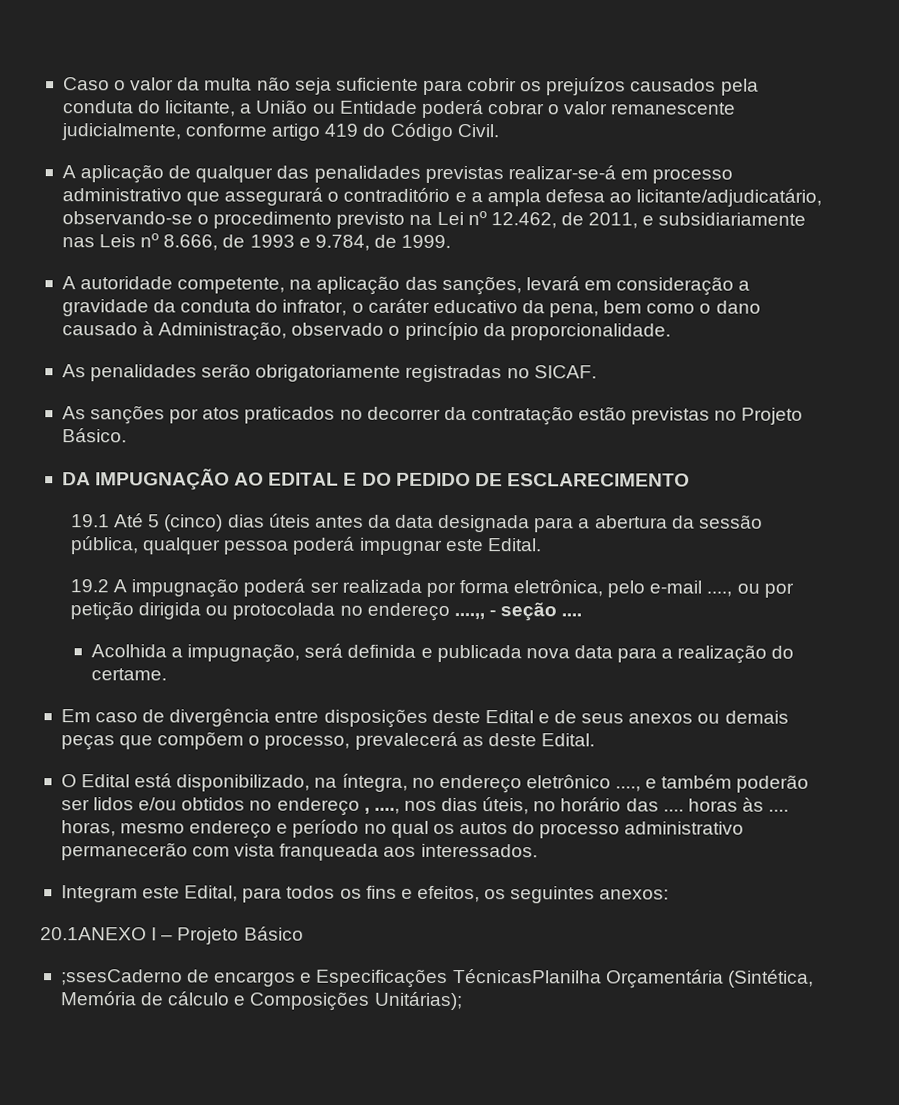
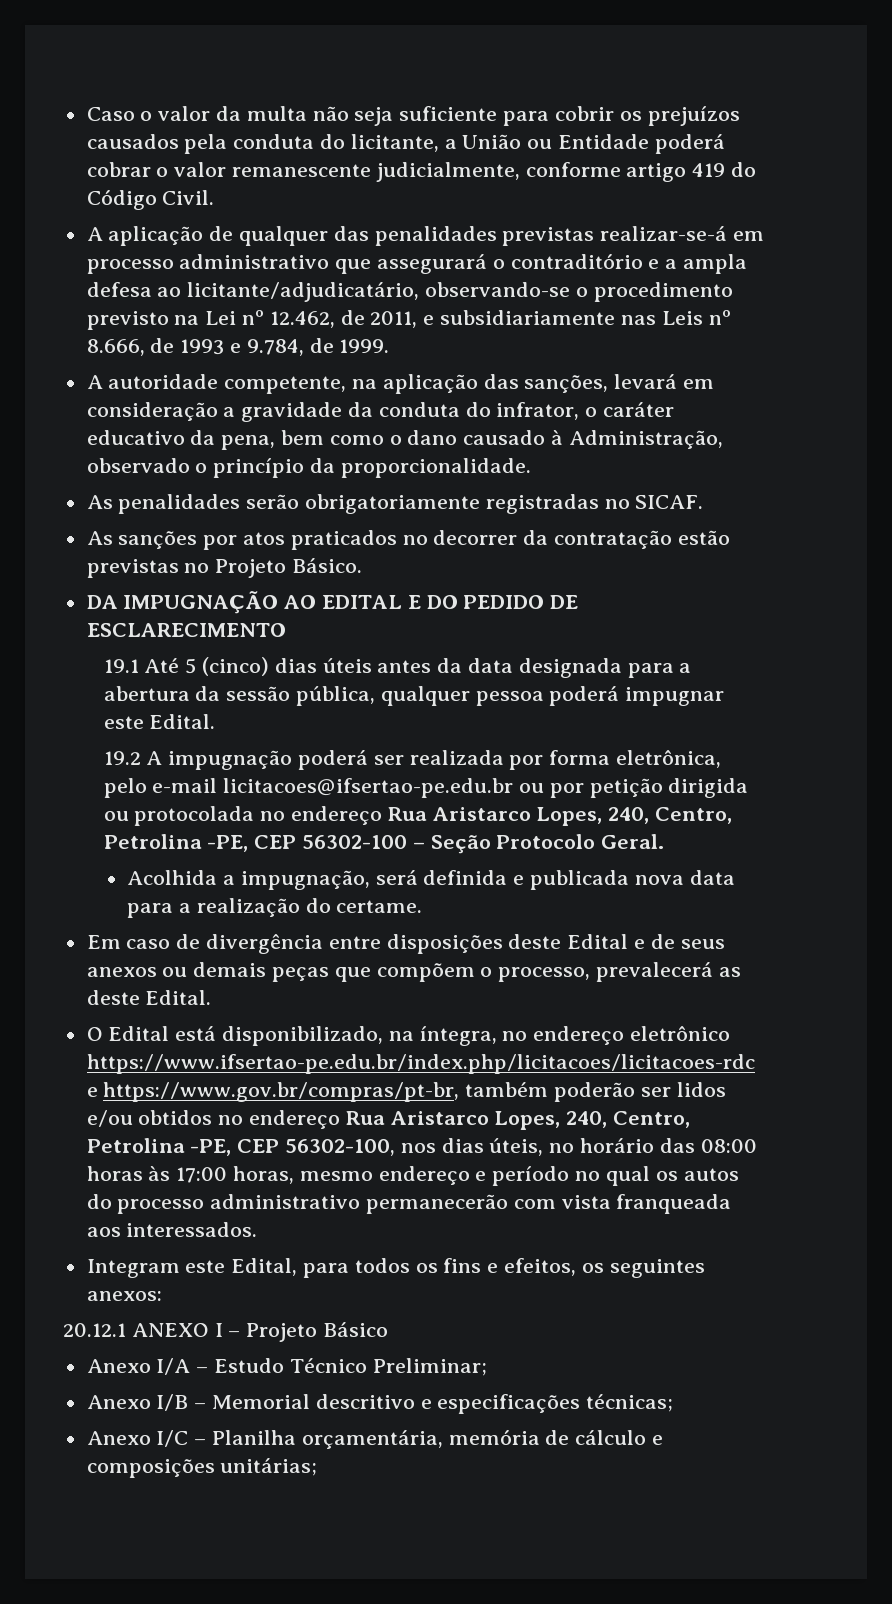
- 19.2 A impugnação poderá ser realizada por forma eletrônica, pelo e-mail ...., ou por petição dirigida ou protocolada no endereço ....,, - seção ....
+ 19.2 A impugnação poderá ser realizada por forma eletrônica, pelo e-mail licitacoes@ifsertao-pe.edu.br ou por petição dirigida ou protocolada no endereço Rua Aristarco Lopes, 240, Centro, Petrolina -PE, CEP 56302-100 – Seção Protocolo Geral.
- O Edital está disponibilizado, na íntegra, no endereço eletrônico ...., e também poderão ser lidos e/ou obtidos no endereço , ...., nos dias úteis, no horário das .... horas às .... horas, mesmo endereço e período no qual os autos do processo administrativo permanecerão com vista franqueada aos interessados.
+ O Edital está disponibilizado, na íntegra, no endereço eletrônico https://www.ifsertao-pe.edu.br/index.php/licitacoes/licitacoes-rdc e https://www.gov.br/compras/pt-br, também poderão ser lidos e/ou obtidos no endereço Rua Aristarco Lopes, 240, Centro, Petrolina -PE, CEP 56302-100, nos dias úteis, no horário das 08:00 horas às 17:00 horas, mesmo endereço e período no qual os autos do processo administrativo permanecerão com vista franqueada aos interessados.
- 20.1ANEXO I – Projeto Básico
+ 20.12.1 ANEXO I – Projeto Básico
- ;ssesCaderno de encargos e Especificações TécnicasPlanilha Orçamentária (Sintética, Memória de cálculo e Composições Unitárias);
+ Anexo I/A – Estudo Técnico Preliminar;
+ Anexo I/B – Memorial descritivo e especificações técnicas;
+ Anexo I/C – Planilha orçamentária, memória de cálculo e composições unitárias;

